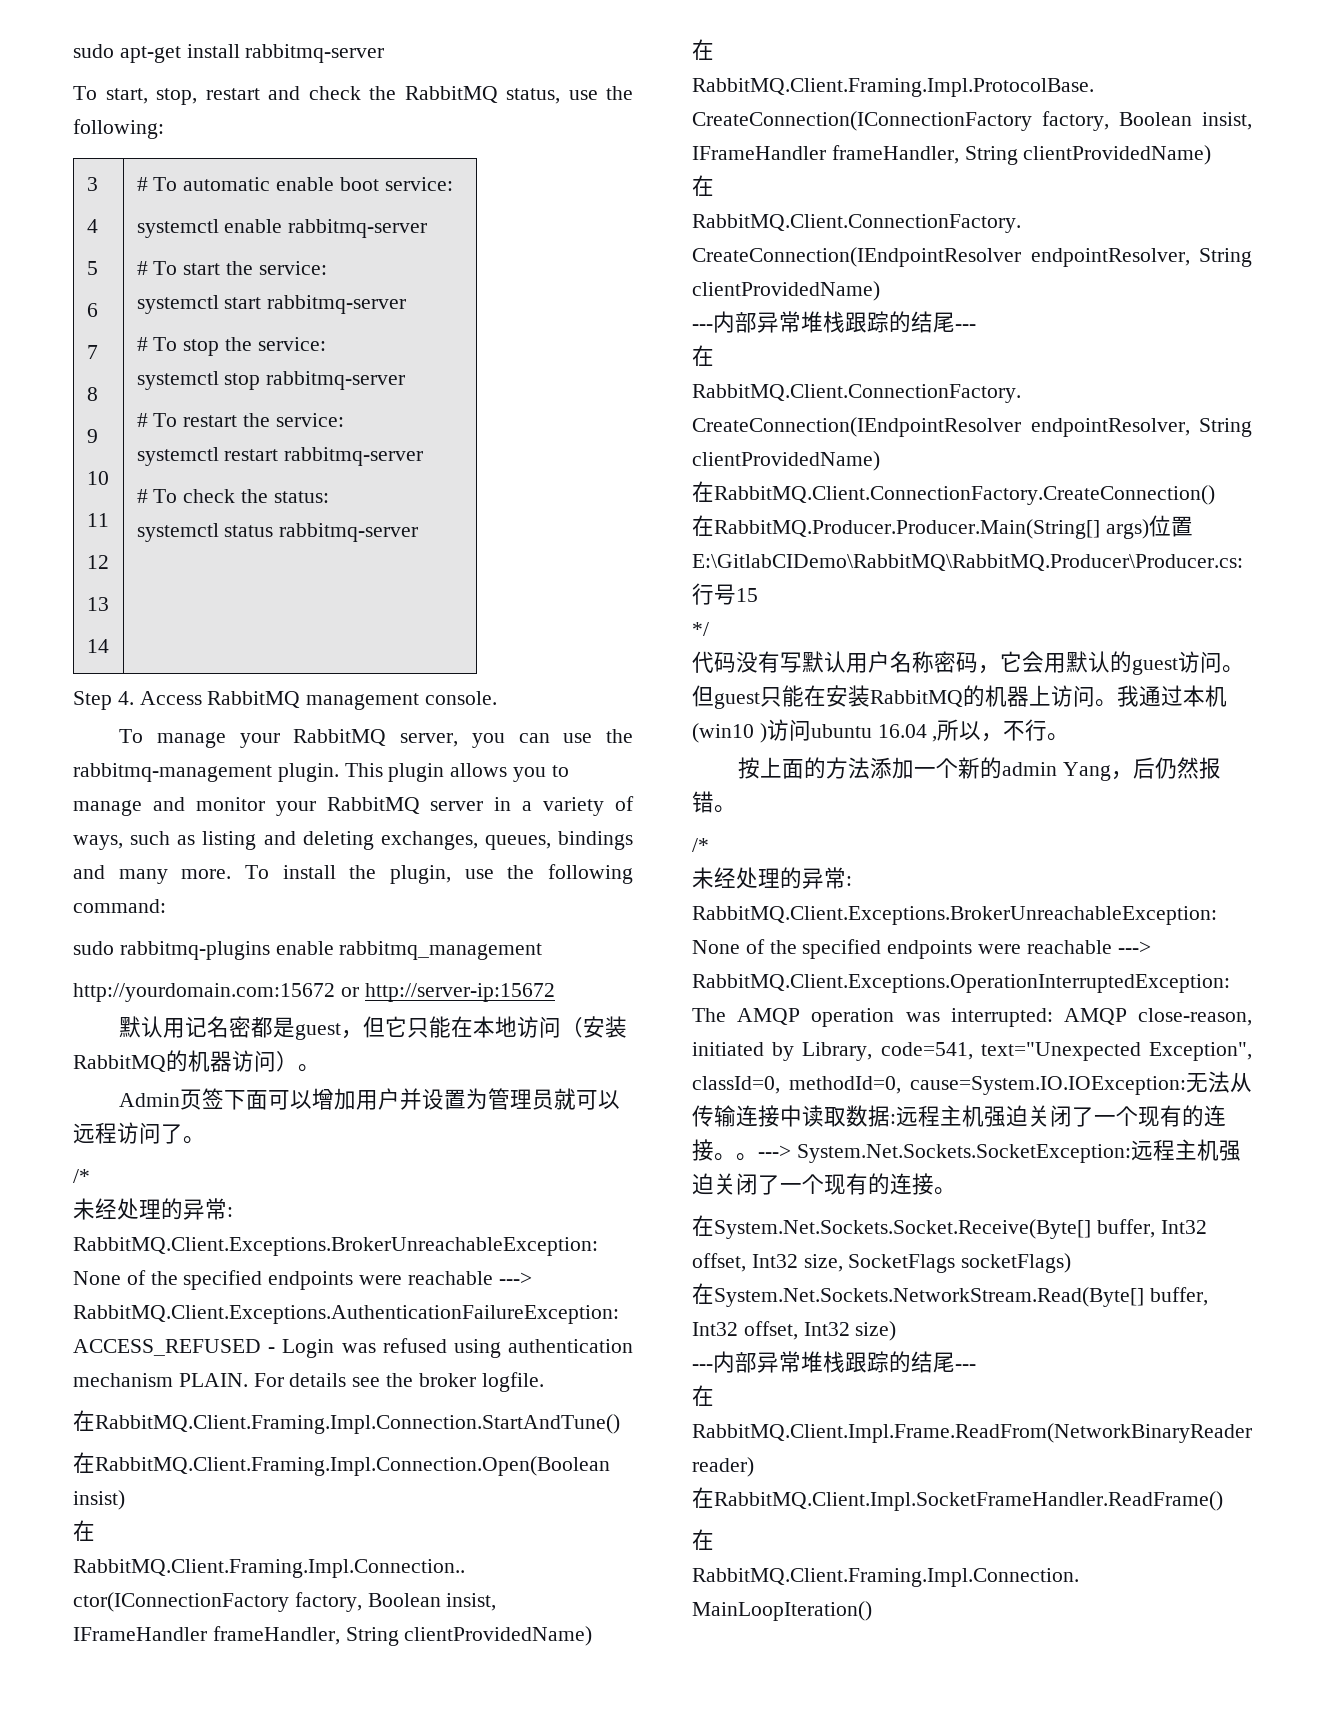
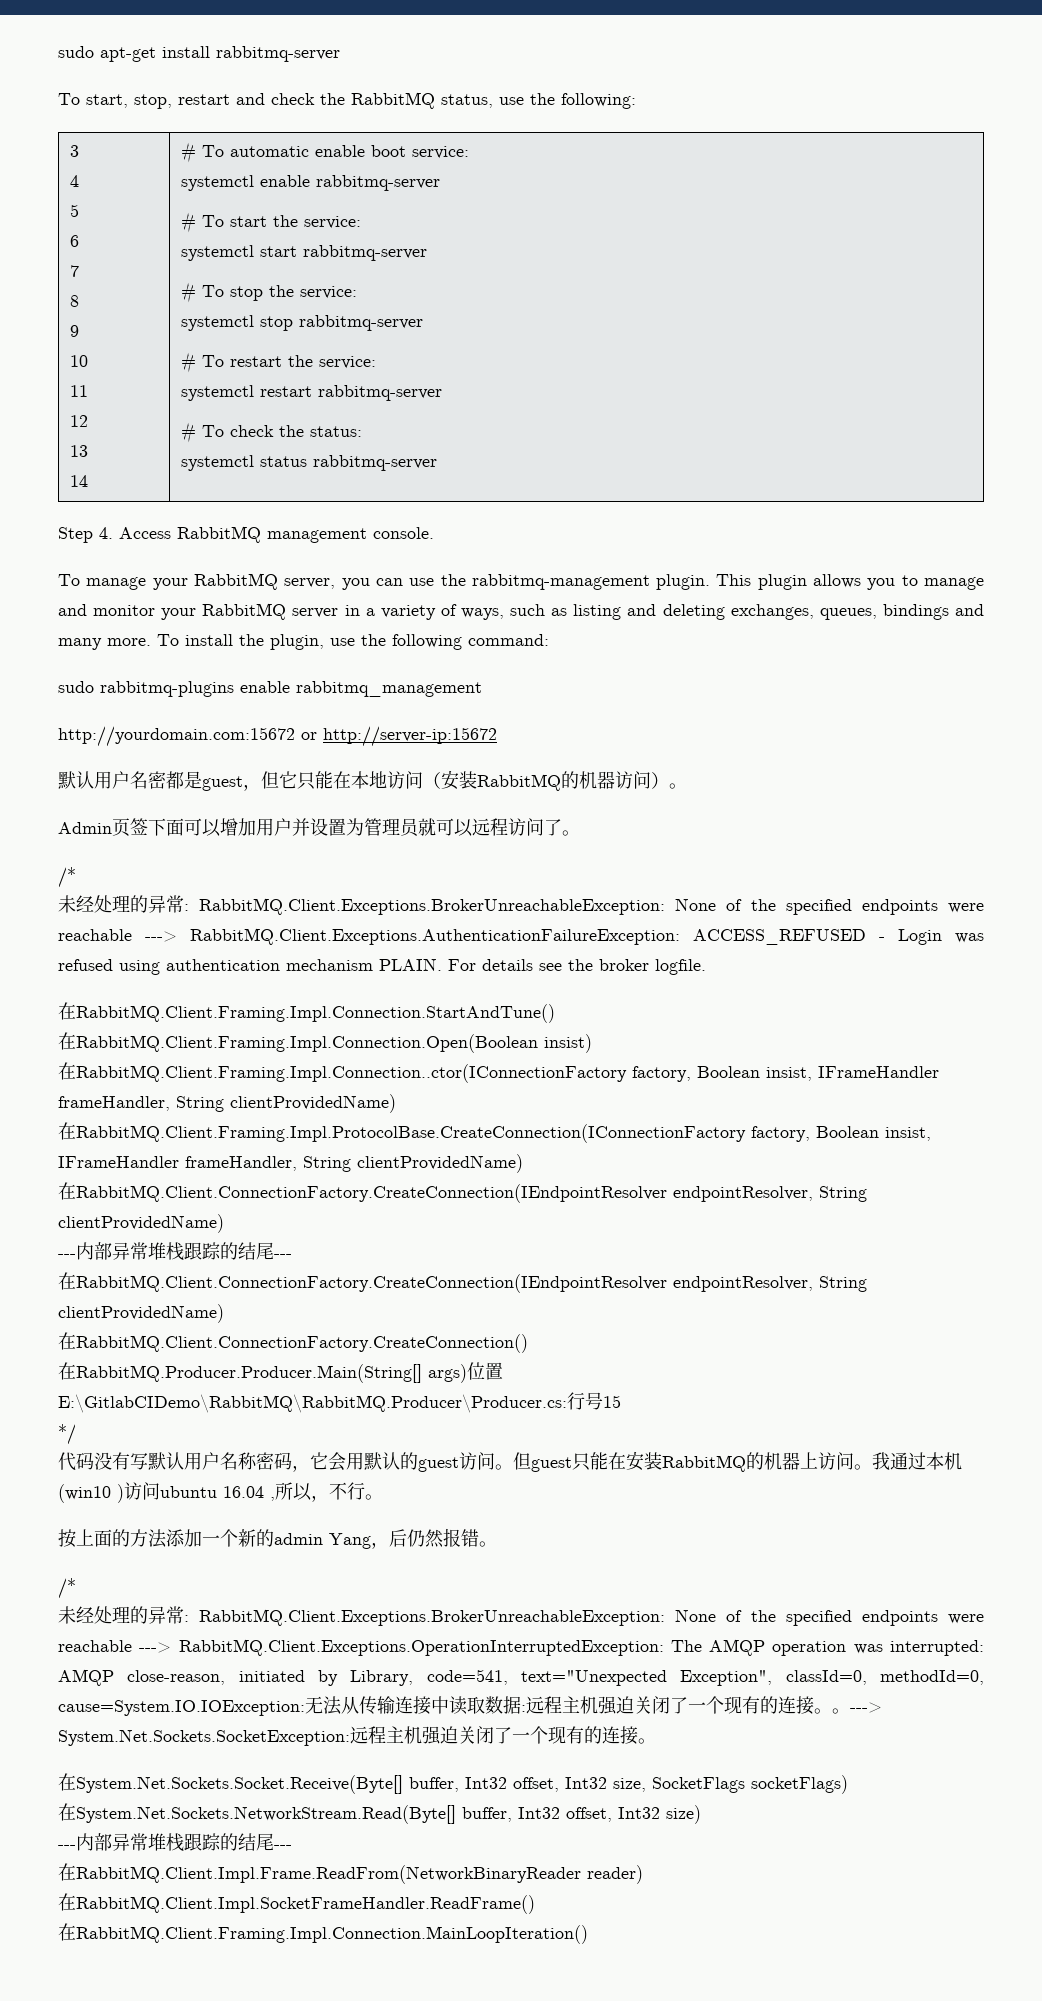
- 默认用记名密都是guest，但它只能在本地访问（安装RabbitMQ的机器访问）。
+ 默认用户名密都是guest，但它只能在本地访问（安装RabbitMQ的机器访问）。

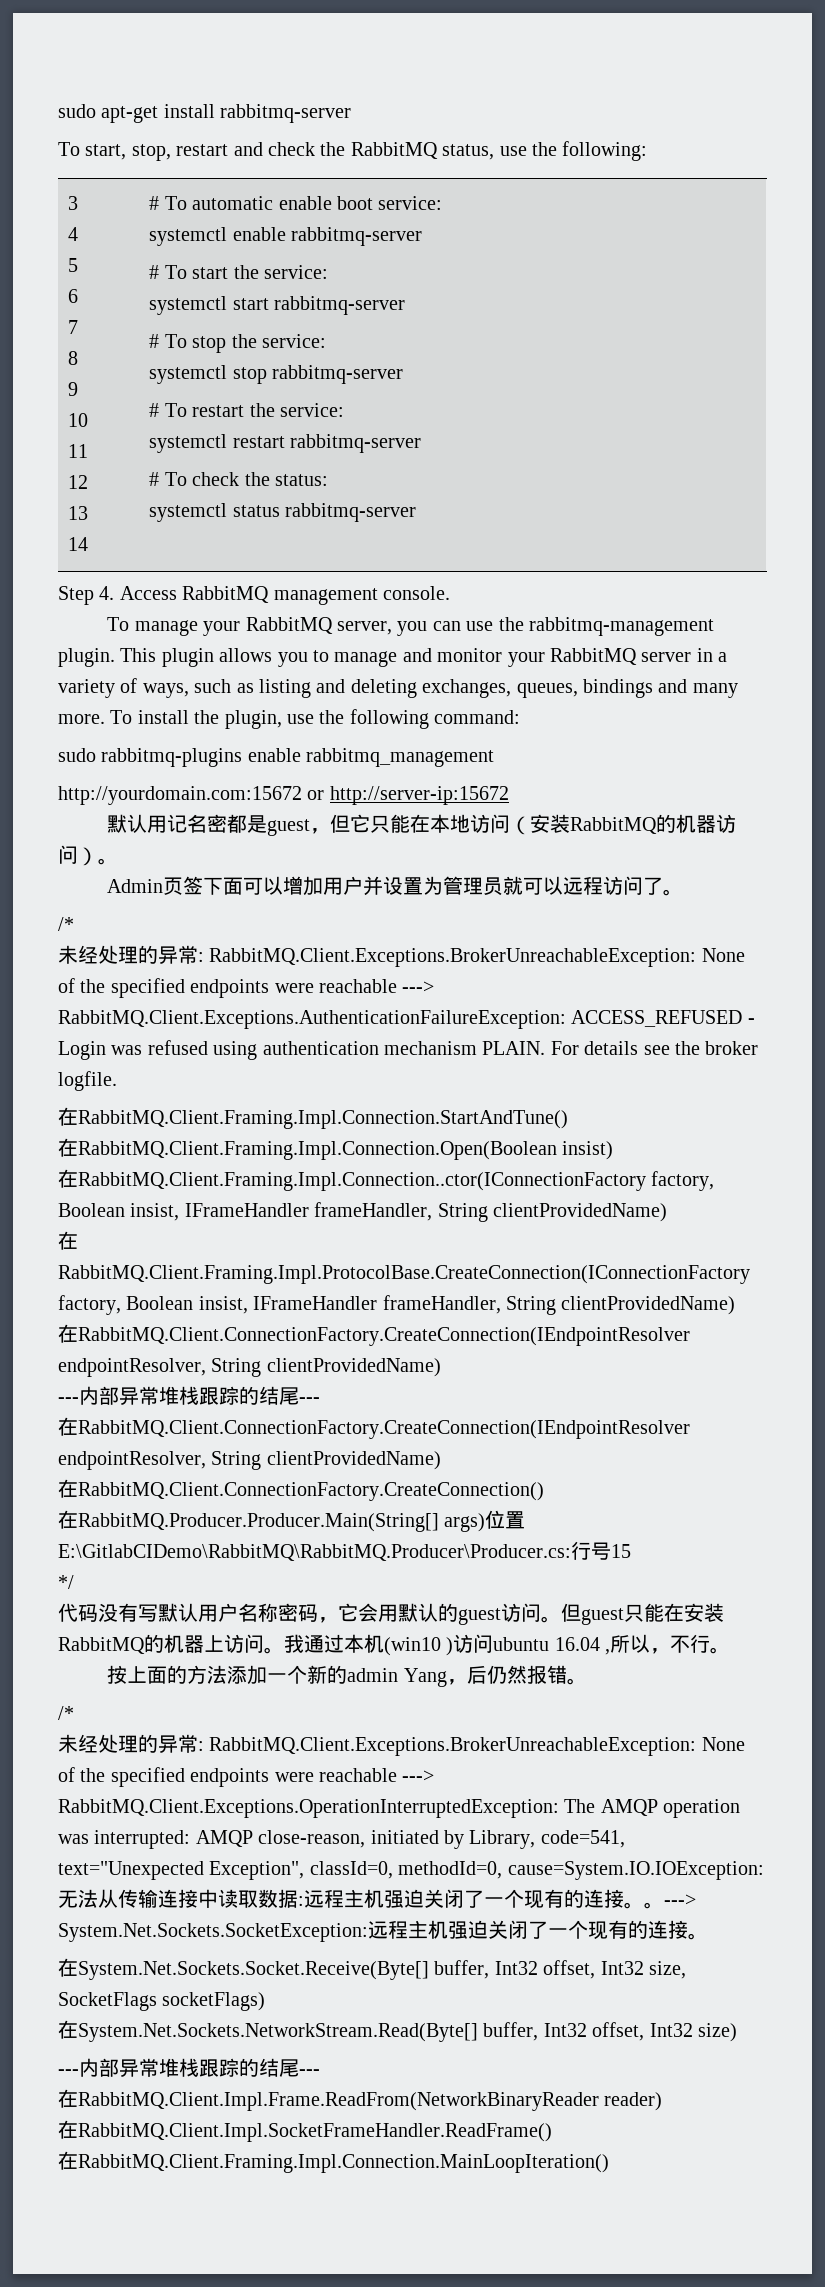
- 默认用户名密都是guest，但它只能在本地访问（安装RabbitMQ的机器访问）。
+ 默认用记名密都是guest，但它只能在本地访问（安装RabbitMQ的机器访问）。

